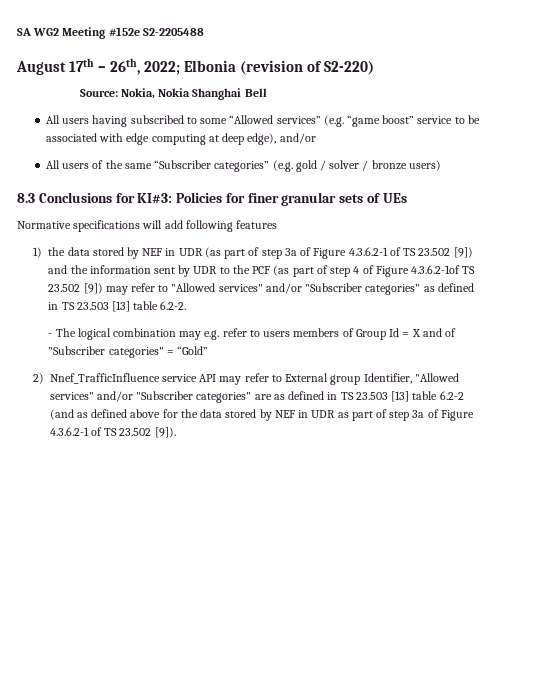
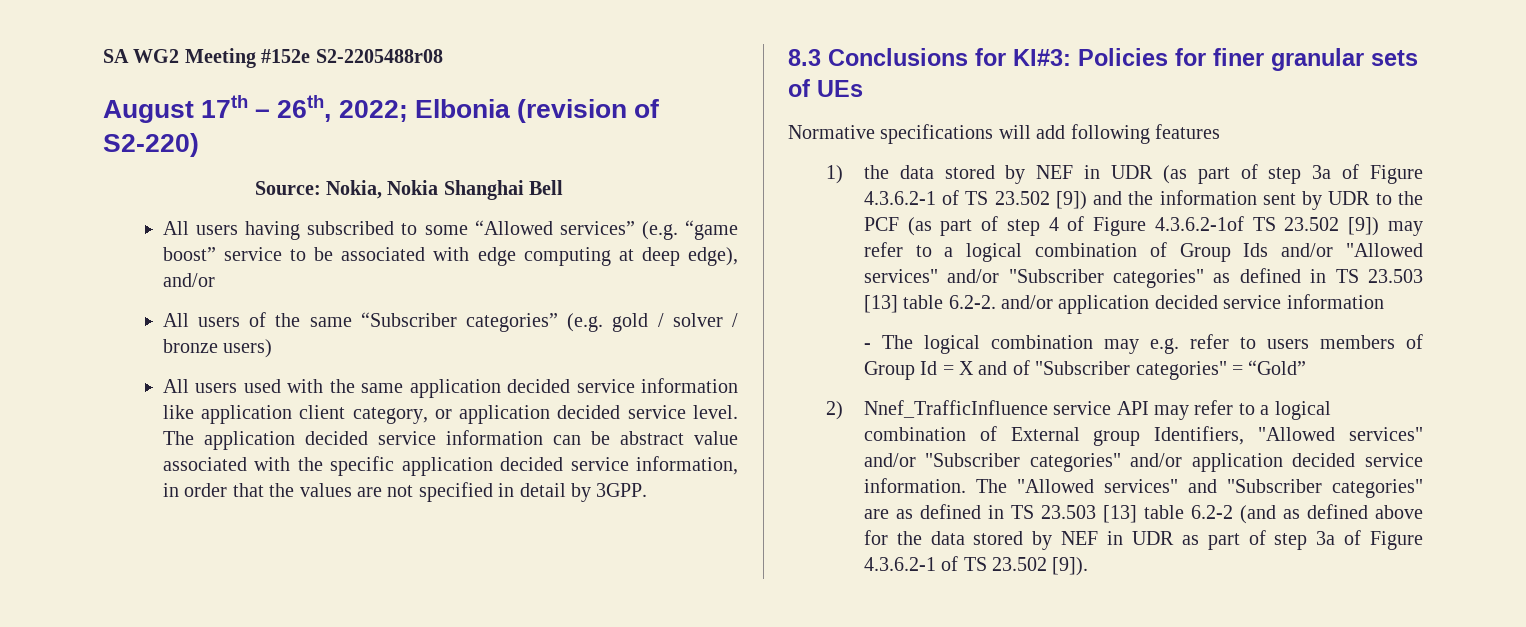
- SA WG2 Meeting #152e S2-2205488
+ SA WG2 Meeting #152e S2-2205488r08
+ All users used with the same application decided service information like application client category, or application decided service level. The application decided service information can be abstract value associated with the specific application decided service information, in order that the values are not specified in detail by 3GPP.
- 1) the data stored by NEF in UDR (as part of step 3a of Figure 4.3.6.2-1 of TS 23.502 [9]) and the information sent by UDR to the PCF (as part of step 4 of Figure 4.3.6.2-1of TS 23.502 [9]) may refer to "Allowed services" and/or "Subscriber categories" as defined in TS 23.503 [13] table 6.2-2.
+ 1) the data stored by NEF in UDR (as part of step 3a of Figure 4.3.6.2-1 of TS 23.502 [9]) and the information sent by UDR to the PCF (as part of step 4 of Figure 4.3.6.2-1of TS 23.502 [9]) may refer to a logical combination of Group Ids and/or "Allowed services" and/or "Subscriber categories" as defined in TS 23.503 [13] table 6.2-2. and/or application decided service information
- 2) Nnef_TrafficInfluence service API may refer to External group Identifier, "Allowed services" and/or "Subscriber categories" are as defined in TS 23.503 [13] table 6.2-2 (and as defined above for the data stored by NEF in UDR as part of step 3a of Figure 4.3.6.2-1 of TS 23.502 [9]).
+ 2) Nnef_TrafficInfluence service API may refer to a logical combination of External group Identifiers, "Allowed services" and/or "Subscriber categories" and/or application decided service information. The "Allowed services" and "Subscriber categories" are as defined in TS 23.503 [13] table 6.2-2 (and as defined above for the data stored by NEF in UDR as part of step 3a of Figure 4.3.6.2-1 of TS 23.502 [9]).

